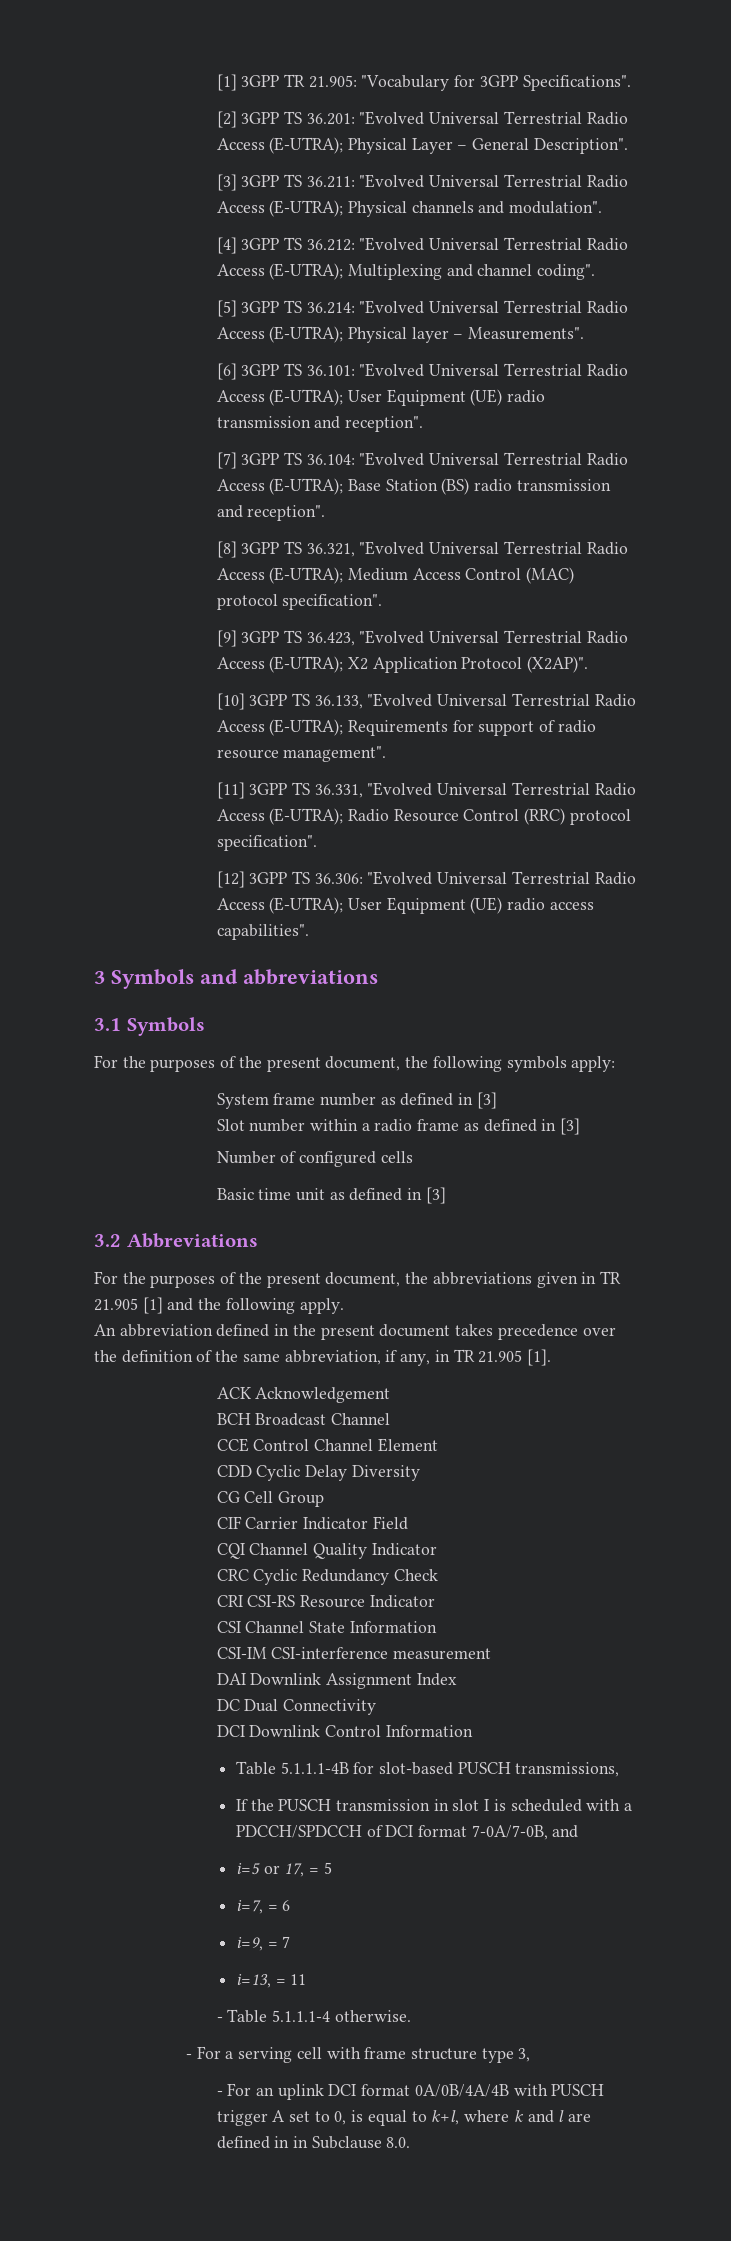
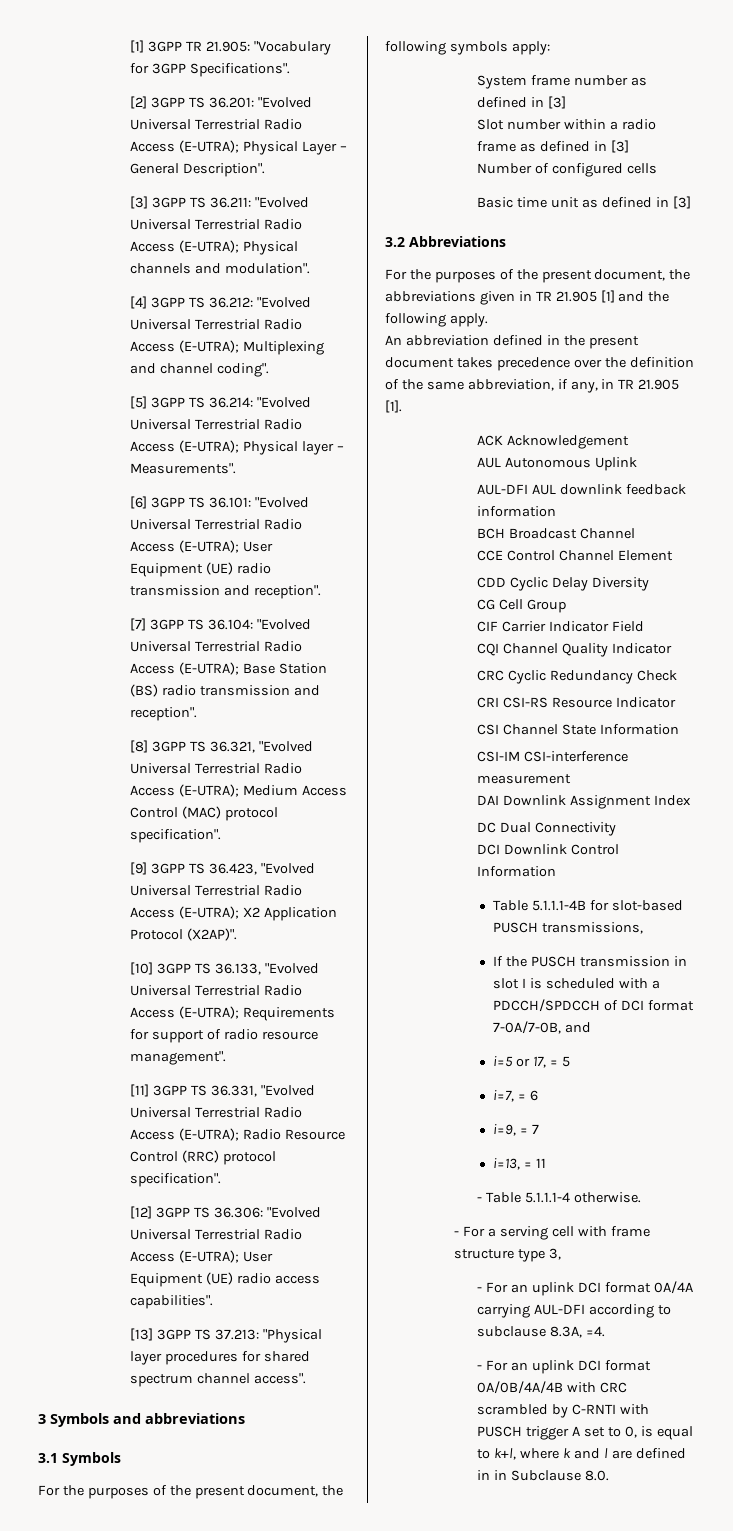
+ [13] 3GPP TS 37.213: "Physical layer procedures for shared spectrum channel access".
+ AUL Autonomous Uplink
+ AUL-DFI AUL downlink feedback information
+ - For an uplink DCI format 0A/4A carrying AUL-DFI according to subclause 8.3A, =4.
- - For an uplink DCI format 0A/0B/4A/4B with PUSCH trigger A set to 0, is equal to k+l, where k and l are defined in in Subclause 8.0.
+ - For an uplink DCI format 0A/0B/4A/4B with CRC scrambled by C-RNTI with PUSCH trigger A set to 0, is equal to k+l, where k and l are defined in in Subclause 8.0.

